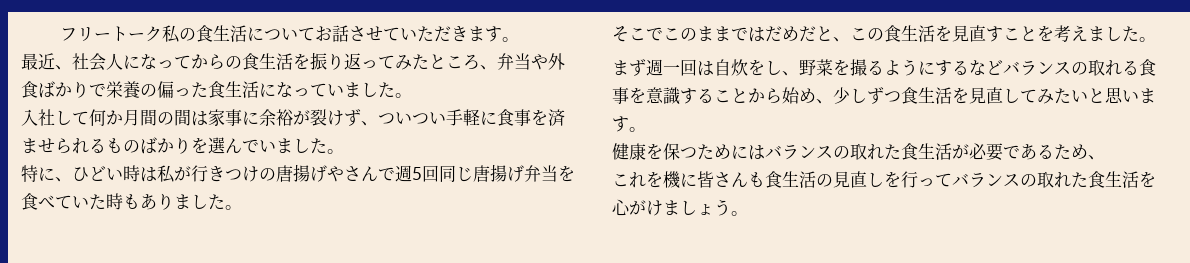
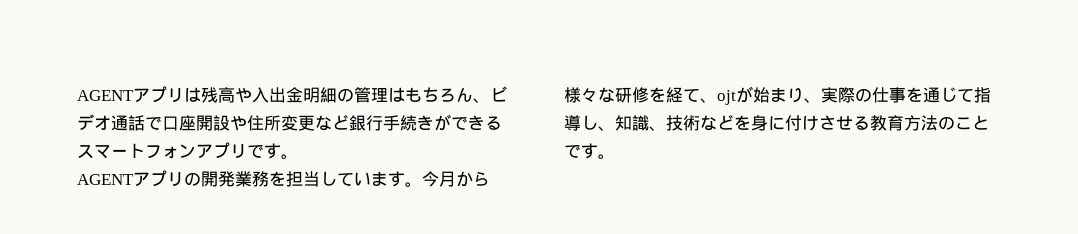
- フリートーク私の食生活についてお話させていただきます。
- 最近、社会人になってからの食生活を振り返ってみたところ、弁当や外食ばかりで栄養の偏った食生活になっていました。
- 入社して何か月間の間は家事に余裕が裂けず、ついつい手軽に食事を済ませられるものばかりを選んでいました。
- 特に、ひどい時は私が行きつけの唐揚げやさんで週5回同じ唐揚げ弁当を食べていた時もありました。
- そこでこのままではだめだと、この食生活を見直すことを考えました。
- まず週一回は自炊をし、野菜を撮るようにするなどバランスの取れる食事を意識することから始め、少しずつ食生活を見直してみたいと思います。
- 健康を保つためにはバランスの取れた食生活が必要であるため、
- これを機に皆さんも食生活の見直しを行ってバランスの取れた食生活を心がけましょう。
+ AGENTアプリは残高や入出金明細の管理はもちろん、ビデオ通話で口座開設や住所変更など銀行手続きができるスマートフォンアプリです。
+ AGENTアプリの開発業務を担当しています。今月から様々な研修を経て、ojtが始まり、実際の仕事を通じて指導し、知識、技術などを身に付けさせる教育方法のことです。

